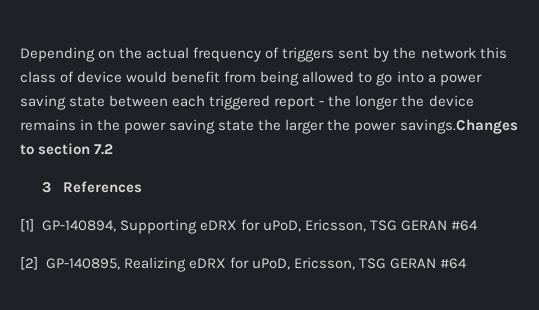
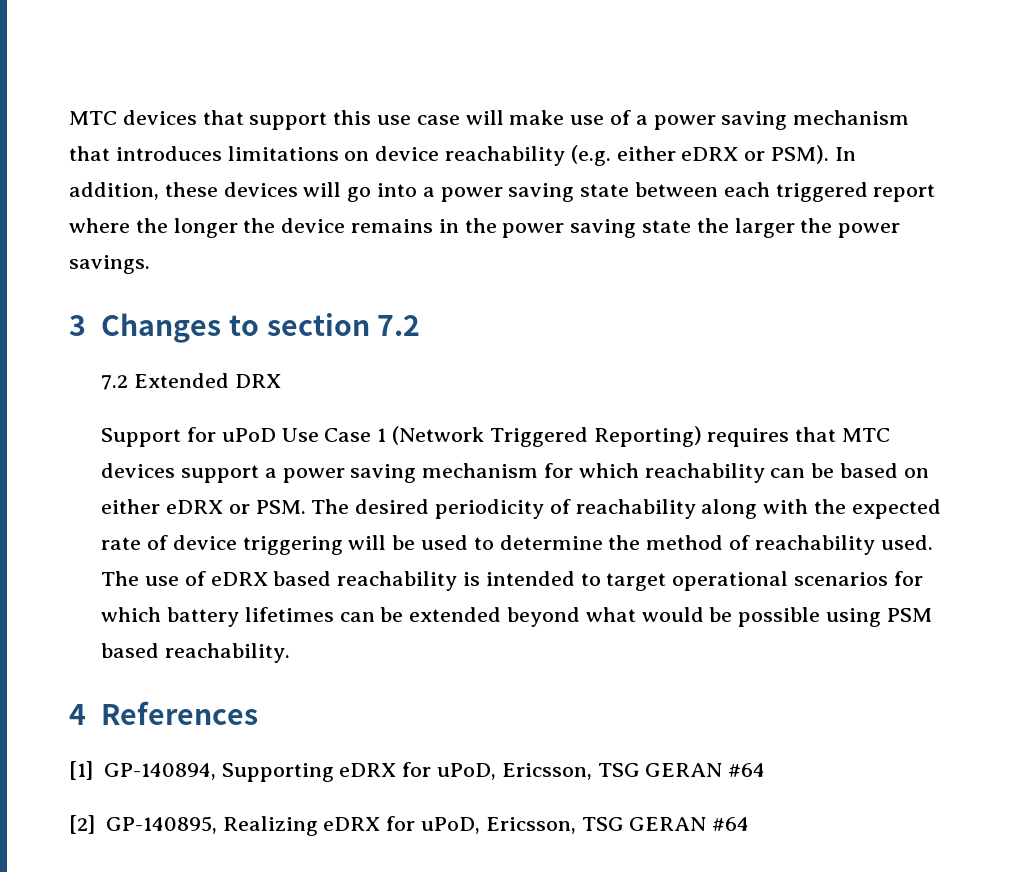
- Depending on the actual frequency of triggers sent by the network this class of device would benefit from being allowed to go into a power saving state between each triggered report - the longer the device remains in the power saving state the larger the power savings.Changes to section 7.2
+ MTC devices that support this use case will make use of a power saving mechanism that introduces limitations on device reachability (e.g. either eDRX or PSM). In addition, these devices will go into a power saving state between each triggered report where the longer the device remains in the power saving state the larger the power savings.
+ 3 Changes to section 7.2
- 3 References
+ 7.2 Extended DRX
+ Support for uPoD Use Case 1 (Network Triggered Reporting) requires that MTC devices support a power saving mechanism for which reachability can be based on either eDRX or PSM. The desired periodicity of reachability along with the expected rate of device triggering will be used to determine the method of reachability used. The use of eDRX based reachability is intended to target operational scenarios for which battery lifetimes can be extended beyond what would be possible using PSM based reachability.
+ 4 References

